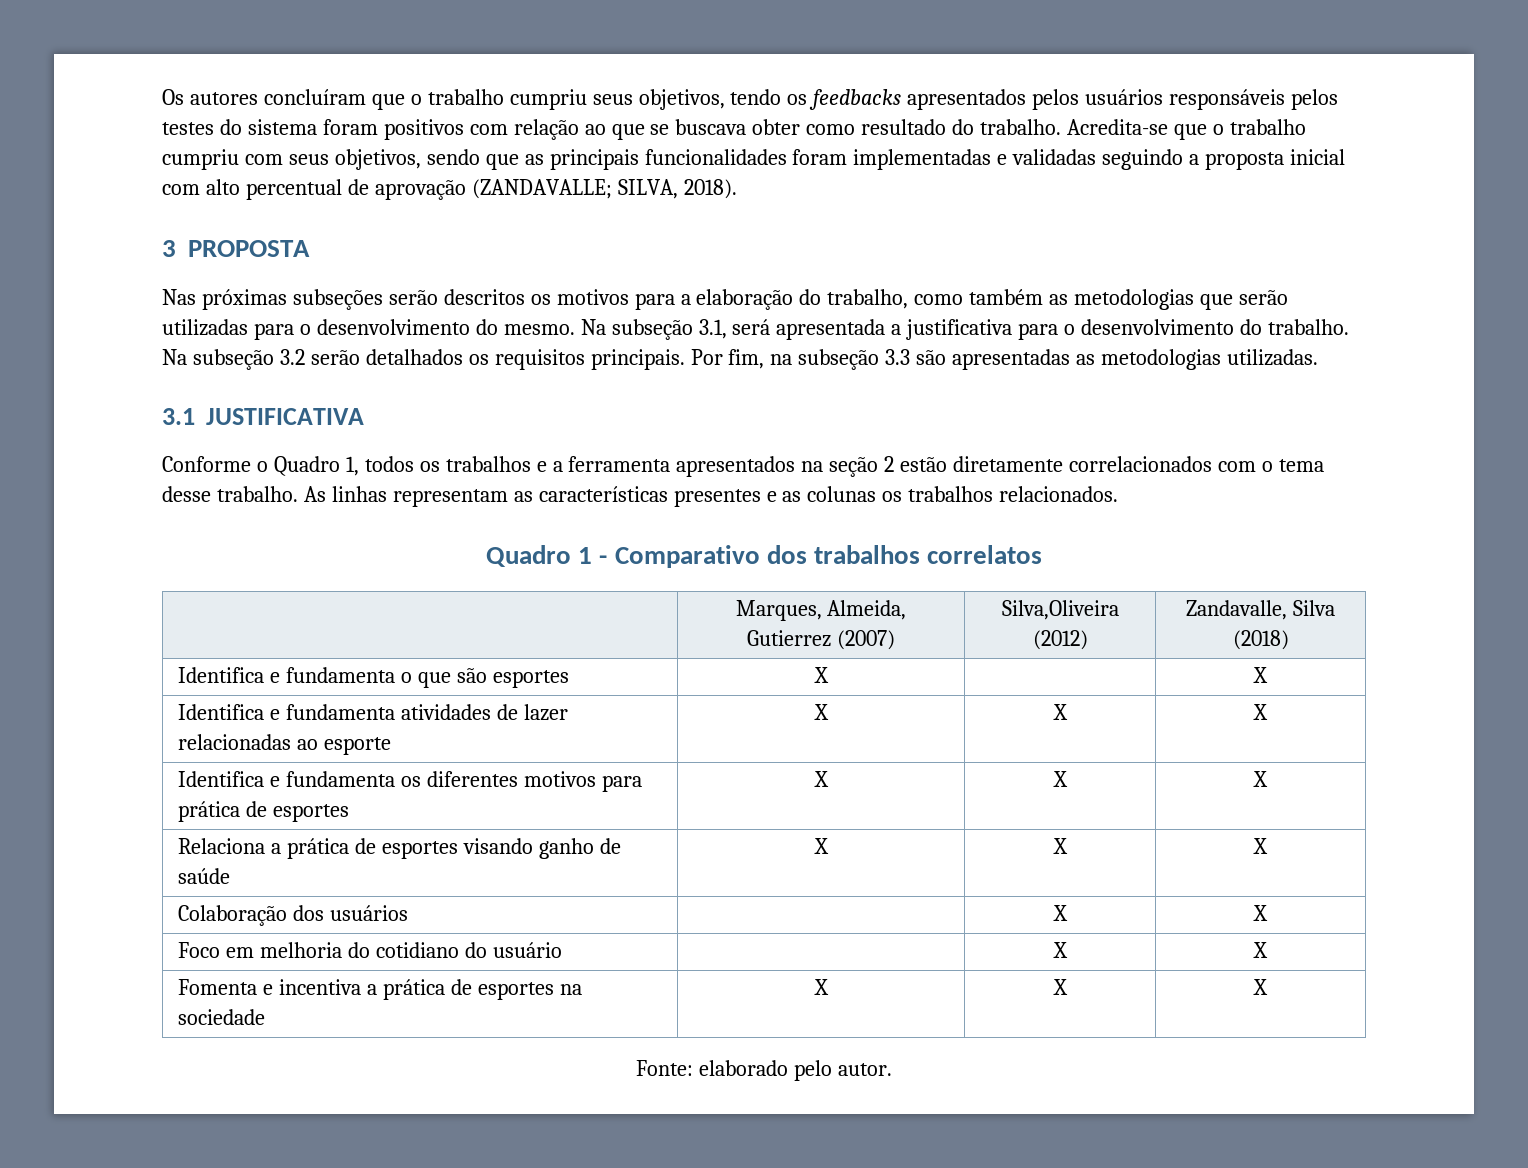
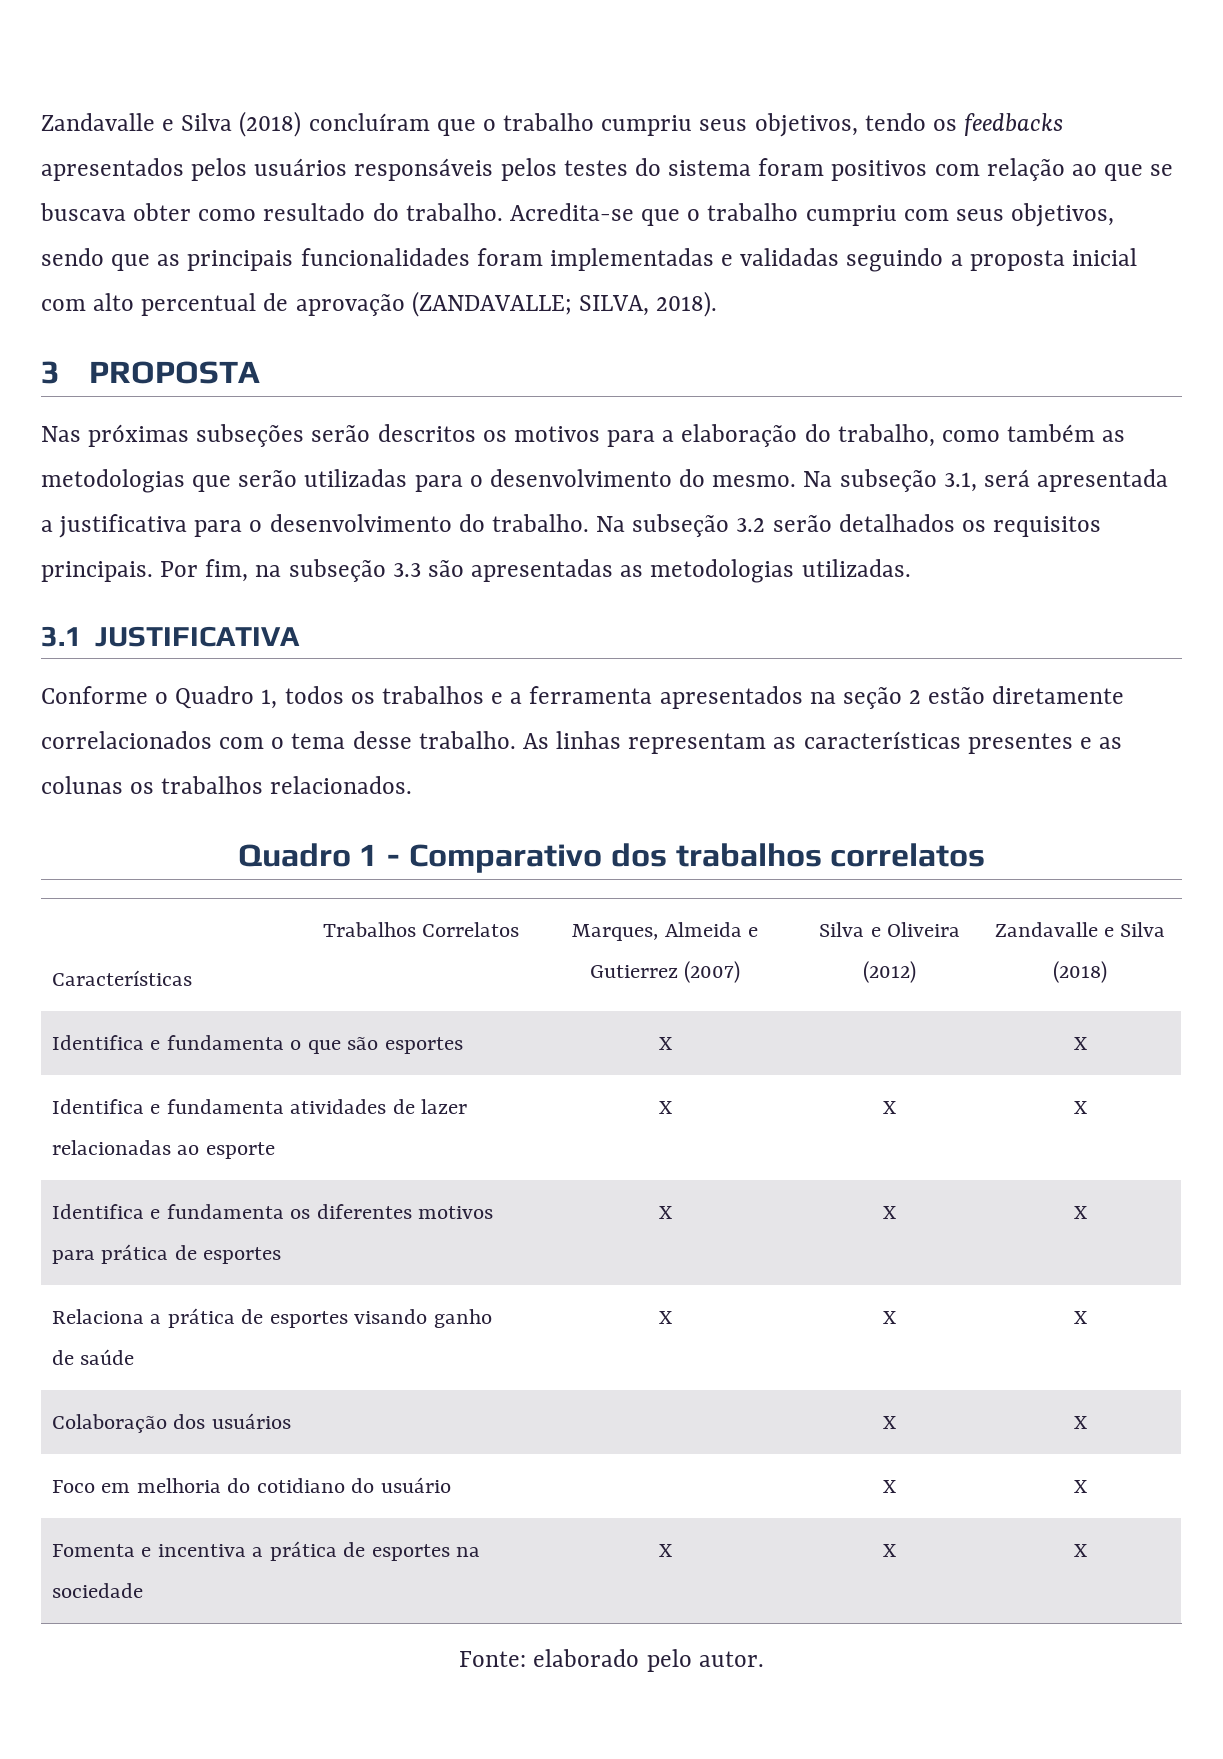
- Os autores concluíram que o trabalho cumpriu seus objetivos, tendo os feedbacks apresentados pelos usuários responsáveis pelos testes do sistema foram positivos com relação ao que se buscava obter como resultado do trabalho.
+ Zandavalle e Silva (2018) concluíram que o trabalho cumpriu seus objetivos, tendo os feedbacks apresentados pelos usuários responsáveis pelos testes do sistema foram positivos com relação ao que se buscava obter como resultado do trabalho.
- | Marques, Almeida, Gutierrez (2007) | Silva,Oliveira (2012) | Zandavalle, Silva (2018)
+ Trabalhos Correlatos
+ Características | Marques, Almeida e Gutierrez (2007) | Silva e Oliveira (2012) | Zandavalle e Silva (2018)

